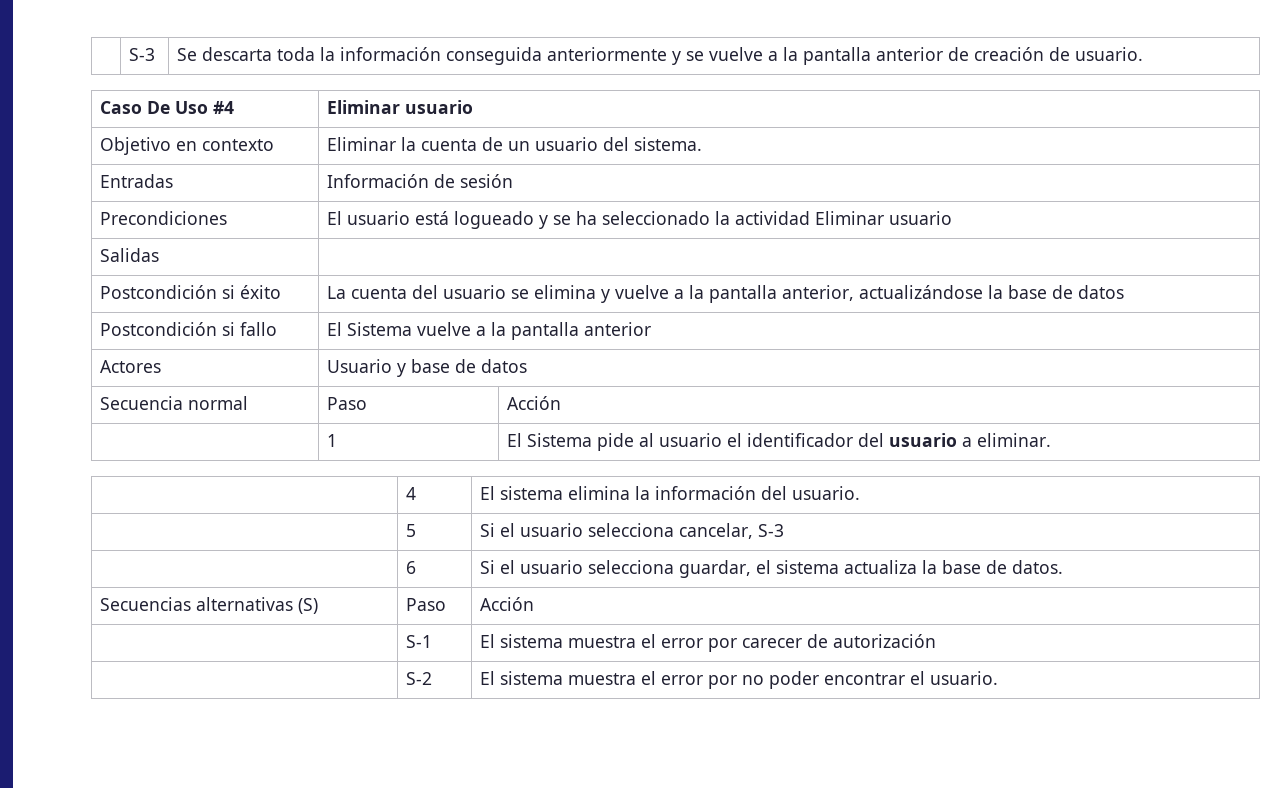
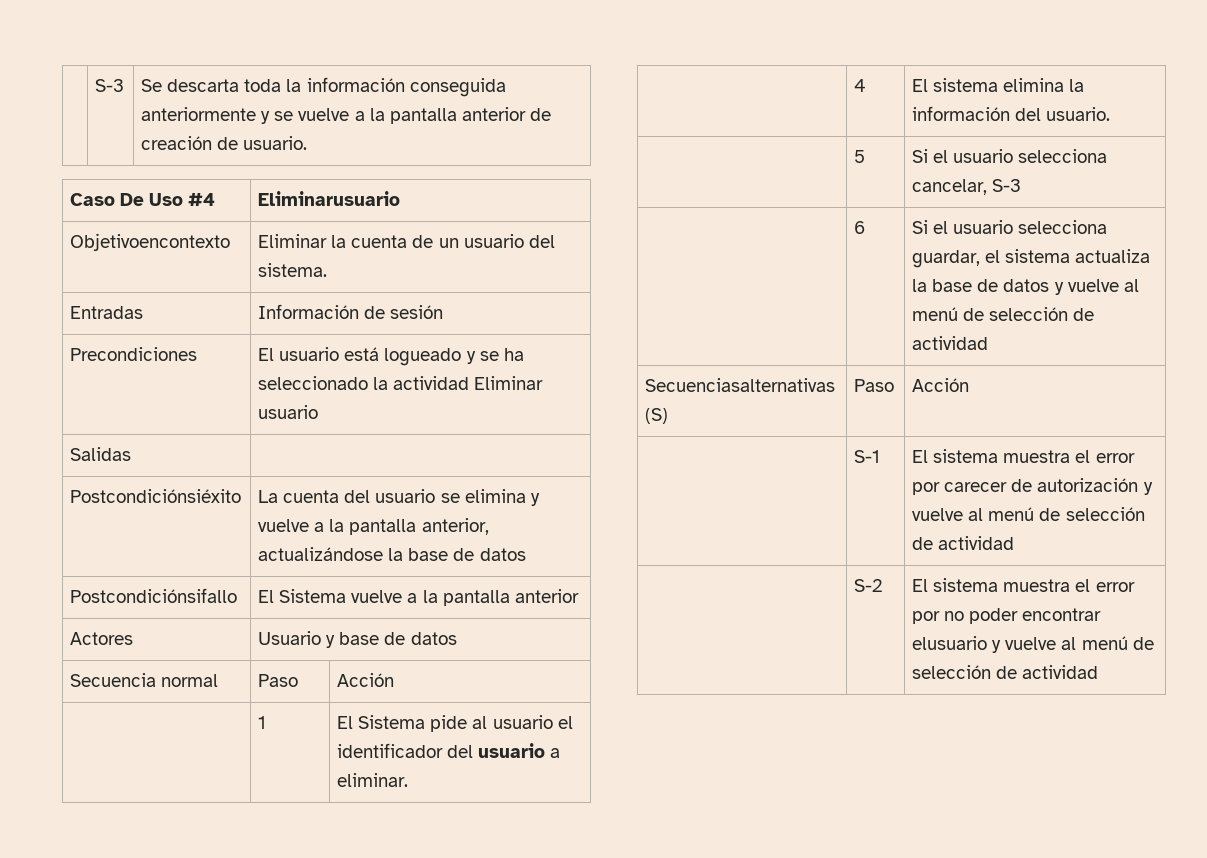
- Caso De Uso #4 | Eliminar usuario
- Objetivo en contexto | Eliminar la cuenta de un usuario del sistema.
+ Caso De Uso #4 | Eliminarusuario
+ Objetivoencontexto | Eliminar la cuenta de un usuario del sistema.
- Postcondición si éxito | La cuenta del usuario se elimina y vuelve a la pantalla anterior, actualizándose la base de datos
+ Postcondiciónsiéxito | La cuenta del usuario se elimina y vuelve a la pantalla anterior, actualizándose la base de datos
- Postcondición si fallo | El Sistema vuelve a la pantalla anterior
+ Postcondiciónsifallo | El Sistema vuelve a la pantalla anterior
- | 6 | Si el usuario selecciona guardar, el sistema actualiza la base de datos.
- Secuencias alternativas (S) | Paso | Acción
+ | 6 | Si el usuario selecciona guardar, el sistema actualiza la base de datos y vuelve al menú de selección de actividad
+ Secuenciasalternativas (S) | Paso | Acción
- | S-1 | El sistema muestra el error por carecer de autorización
+ | S-1 | El sistema muestra el error por carecer de autorización y vuelve al menú de selección de actividad
- | S-2 | El sistema muestra el error por no poder encontrar el usuario.
+ | S-2 | El sistema muestra el error por no poder encontrar elusuario y vuelve al menú de selección de actividad

